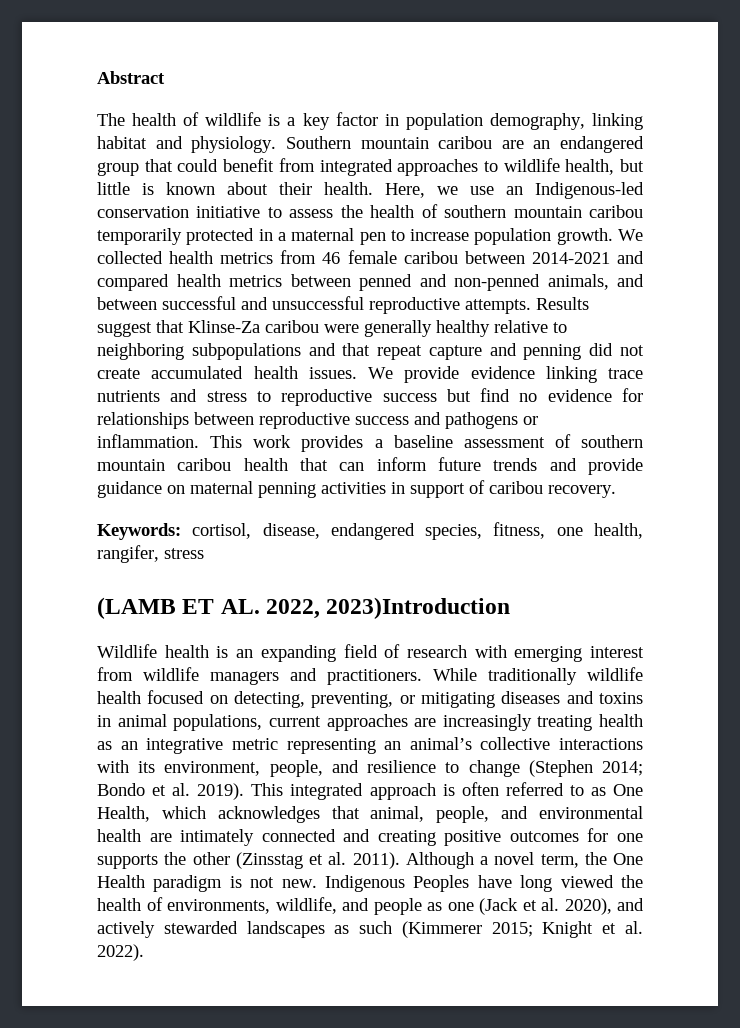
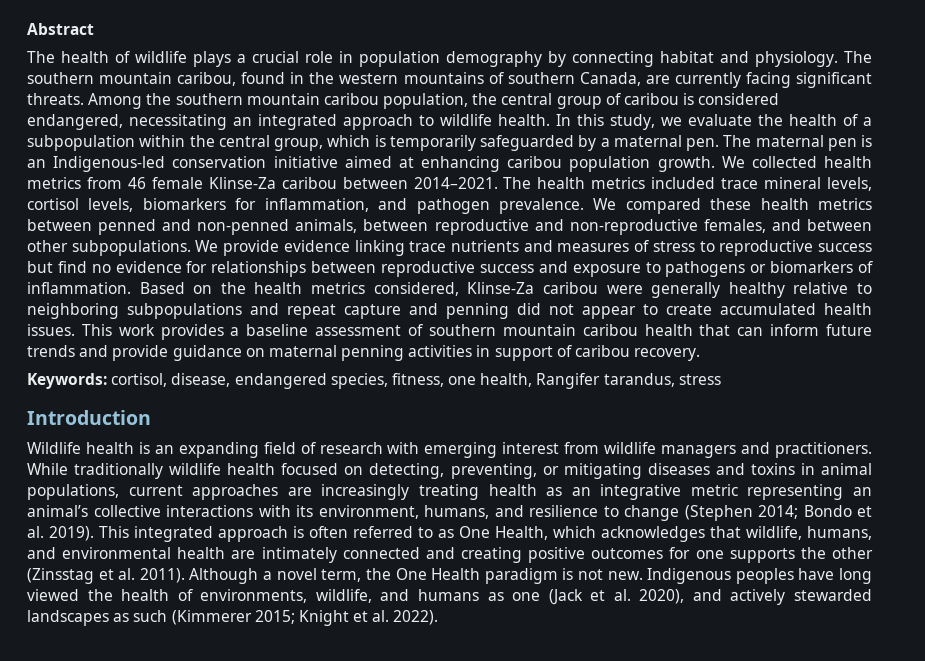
- The health of wildlife is a key factor in population demography, linking habitat and physiology. Southern mountain caribou are an endangered group that could benefit from integrated approaches to wildlife health, but little is known about their health. Here, we use an Indigenous-led conservation initiative to assess the health of southern mountain caribou temporarily protected in a maternal pen to increase population growth.
+ The health of wildlife plays a crucial role in population demography by connecting habitat and physiology. The southern mountain caribou, found in the western mountains of southern Canada, are currently facing significant threats. Among the southern mountain caribou population, the central group of caribou is considered endangered, necessitating an integrated approach to wildlife health. In this study, we evaluate the health of a subpopulation within the central group, which is temporarily safeguarded by a maternal pen. The maternal pen is an Indigenous-led conservation initiative aimed at enhancing caribou population growth.
- We collected health metrics from 46 female caribou between 2014-2021 and compared health metrics between penned and non-penned animals, and between successful and unsuccessful reproductive attempts. Results suggest that Klinse-Za caribou were generally healthy relative to neighboring subpopulations and that repeat capture and penning did not create accumulated health issues.
+ We collected health metrics from 46 female Klinse-Za caribou between 2014–2021. The health metrics included trace mineral levels, cortisol levels, biomarkers for inflammation, and pathogen prevalence. We compared these health metrics between penned and non-penned animals, between reproductive and non-reproductive females, and between other subpopulations.
- We provide evidence linking trace nutrients and stress to reproductive success but find no evidence for relationships between reproductive success and pathogens or inflammation.
+ We provide evidence linking trace nutrients and measures of stress to reproductive success but find no evidence for relationships between reproductive success and exposure to pathogens or biomarkers of inflammation. Based on the health metrics considered, Klinse-Za caribou were generally healthy relative to neighboring subpopulations and repeat capture and penning did not appear to create accumulated health issues.
- Keywords: cortisol, disease, endangered species, fitness, one health, rangifer, stress
+ Keywords: cortisol, disease, endangered species, fitness, one health, Rangifer tarandus, stress
- (LAMB ET AL. 2022, 2023)Introduction
+ Introduction
- While traditionally wildlife health focused on detecting, preventing, or mitigating diseases and toxins in animal populations, current approaches are increasingly treating health as an integrative metric representing an animal’s collective interactions with its environment, people, and resilience to change (Stephen 2014; Bondo et al. 2019).
+ While traditionally wildlife health focused on detecting, preventing, or mitigating diseases and toxins in animal populations, current approaches are increasingly treating health as an integrative metric representing an animal’s collective interactions with its environment, humans, and resilience to change (Stephen 2014; Bondo et al. 2019).
- This integrated approach is often referred to as One Health, which acknowledges that animal, people, and environmental health are intimately connected and creating positive outcomes for one supports the other (Zinsstag et al. 2011).
+ This integrated approach is often referred to as One Health, which acknowledges that wildlife, humans, and environmental health are intimately connected and creating positive outcomes for one supports the other (Zinsstag et al. 2011).
- Indigenous Peoples have long viewed the health of environments, wildlife, and people as one (Jack et al. 2020), and actively stewarded landscapes as such (Kimmerer 2015; Knight et al. 2022).
+ Indigenous peoples have long viewed the health of environments, wildlife, and humans as one (Jack et al. 2020), and actively stewarded landscapes as such (Kimmerer 2015; Knight et al. 2022).

